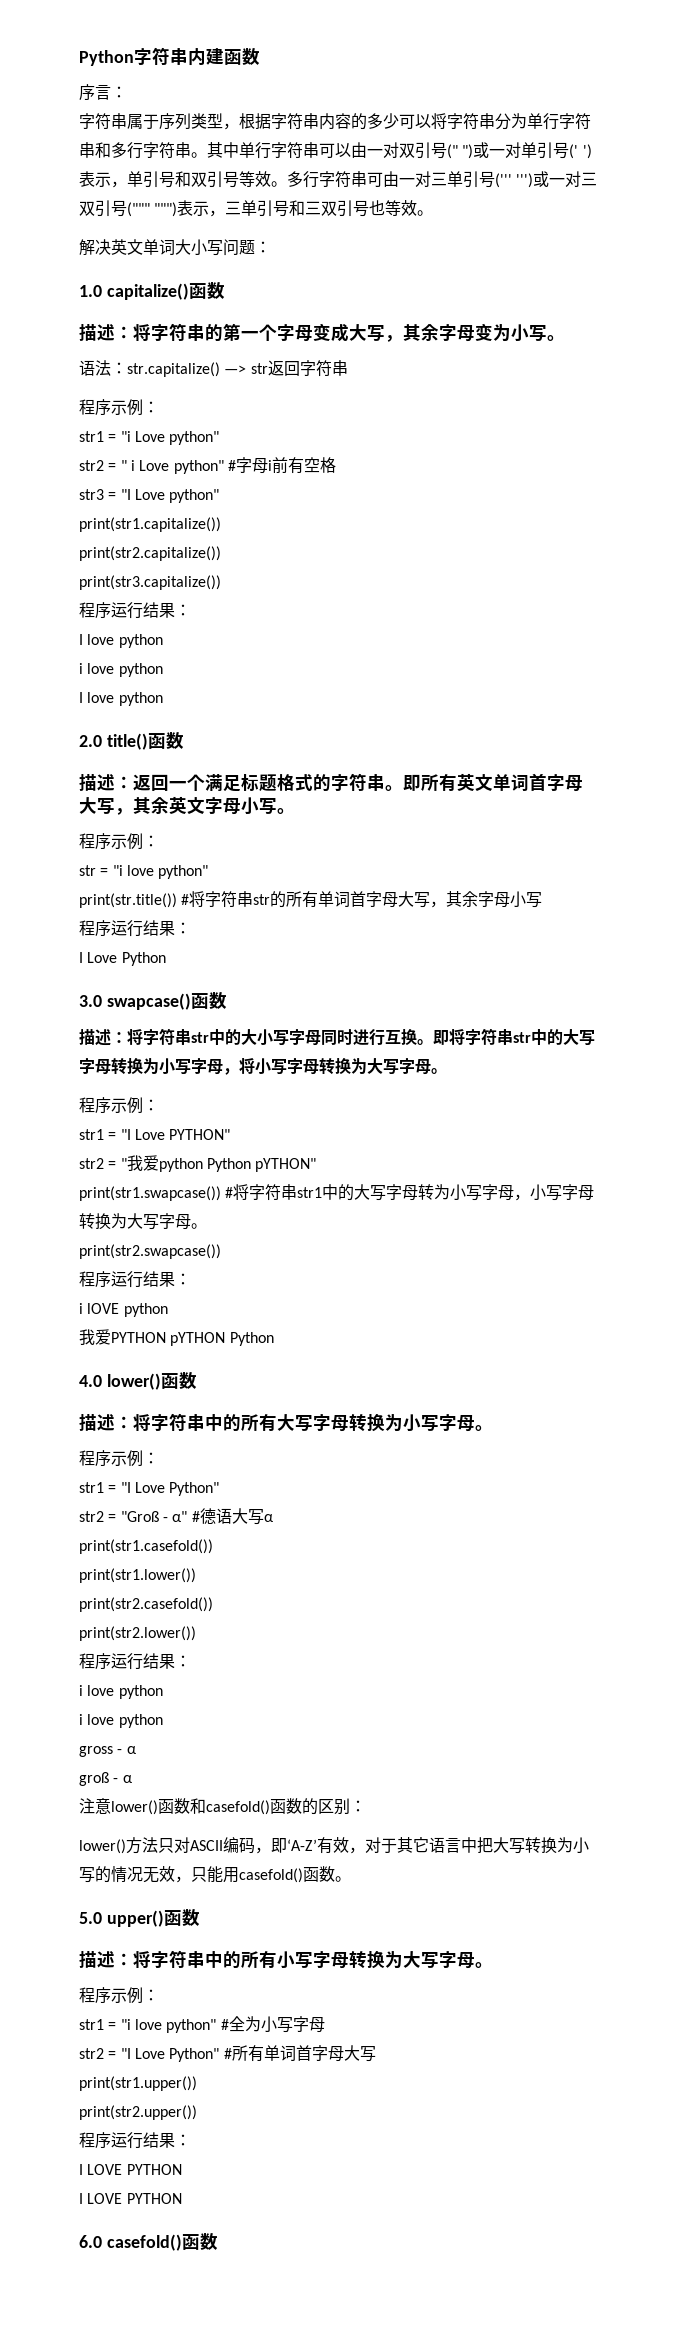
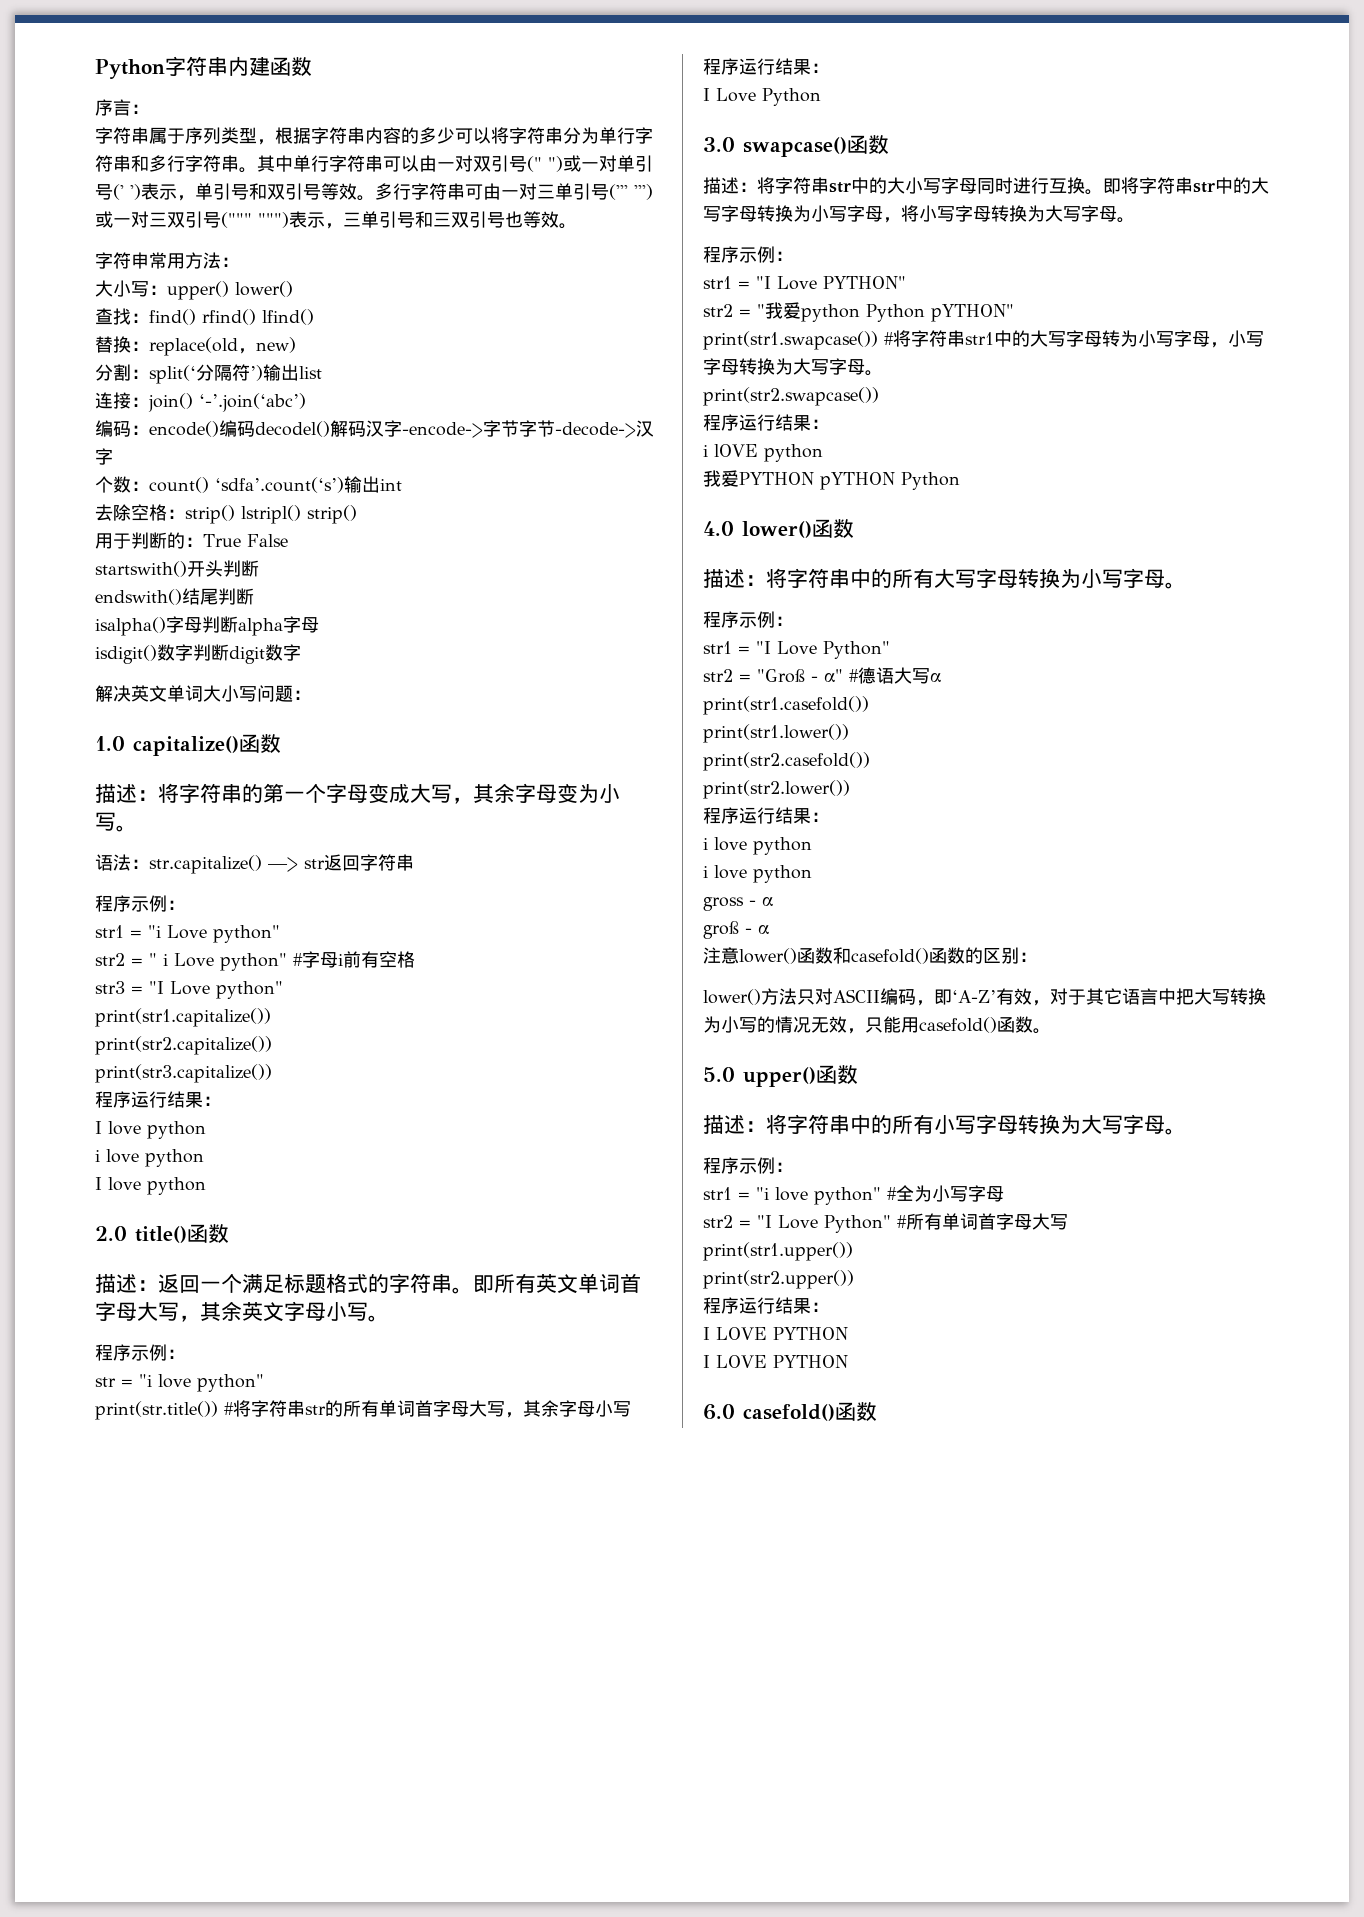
+ 字符申常用方法：
+ 大小写：upper() lower()
+ 查找：find() rfind() lfind()
+ 替换：replace(old，new)
+ 分割：split(‘分隔符’)输出list
+ 连接：join() ‘-’.join(‘abc’)
+ 编码：encode()编码decodel()解码汉字-encode->字节字节-decode->汉字
+ 个数：count() ‘sdfa’.count(‘s’)输出int
+ 去除空格：strip() lstripl() strip()
+ 用于判断的：True False
+ startswith()开头判断
+ endswith()结尾判断
+ isalpha()字母判断alpha字母
+ isdigit()数字判断digit数字

